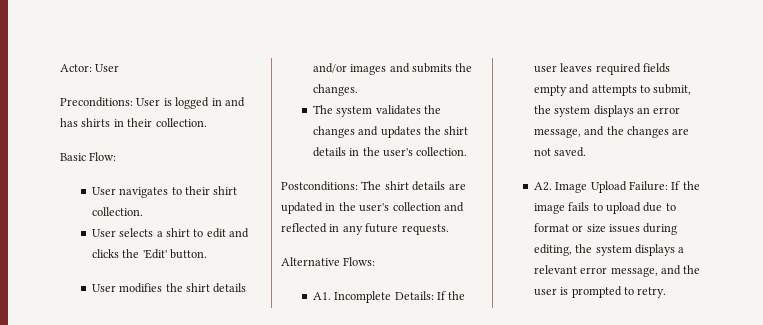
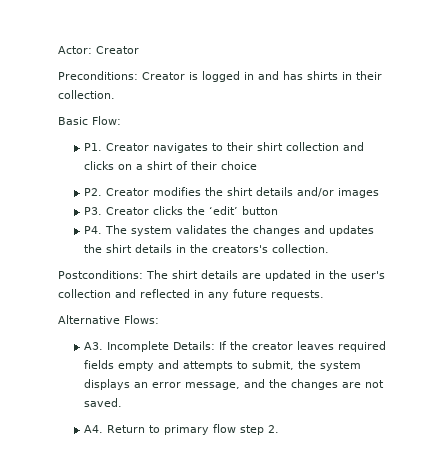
- Actor: User
+ Actor: Creator
- Preconditions: User is logged in and has shirts in their collection.
+ Preconditions: Creator is logged in and has shirts in their collection.
- User navigates to their shirt collection.
- User selects a shirt to edit and clicks the 'Edit' button.
- User modifies the shirt details and/or images and submits the changes.
- The system validates the changes and updates the shirt details in the user's collection.
+ P1. Creator navigates to their shirt collection and clicks on a shirt of their choice
+ P2. Creator modifies the shirt details and/or images
+ P3. Creator clicks the ‘edit’ button
+ P4. The system validates the changes and updates the shirt details in the creators's collection.
- A1. Incomplete Details: If the user leaves required fields empty and attempts to submit, the system displays an error message, and the changes are not saved.
+ A3. Incomplete Details: If the creator leaves required fields empty and attempts to submit, the system displays an error message, and the changes are not saved.
- A2. Image Upload Failure: If the image fails to upload due to format or size issues during editing, the system displays a relevant error message, and the user is prompted to retry.
+ A4. Return to primary flow step 2.

